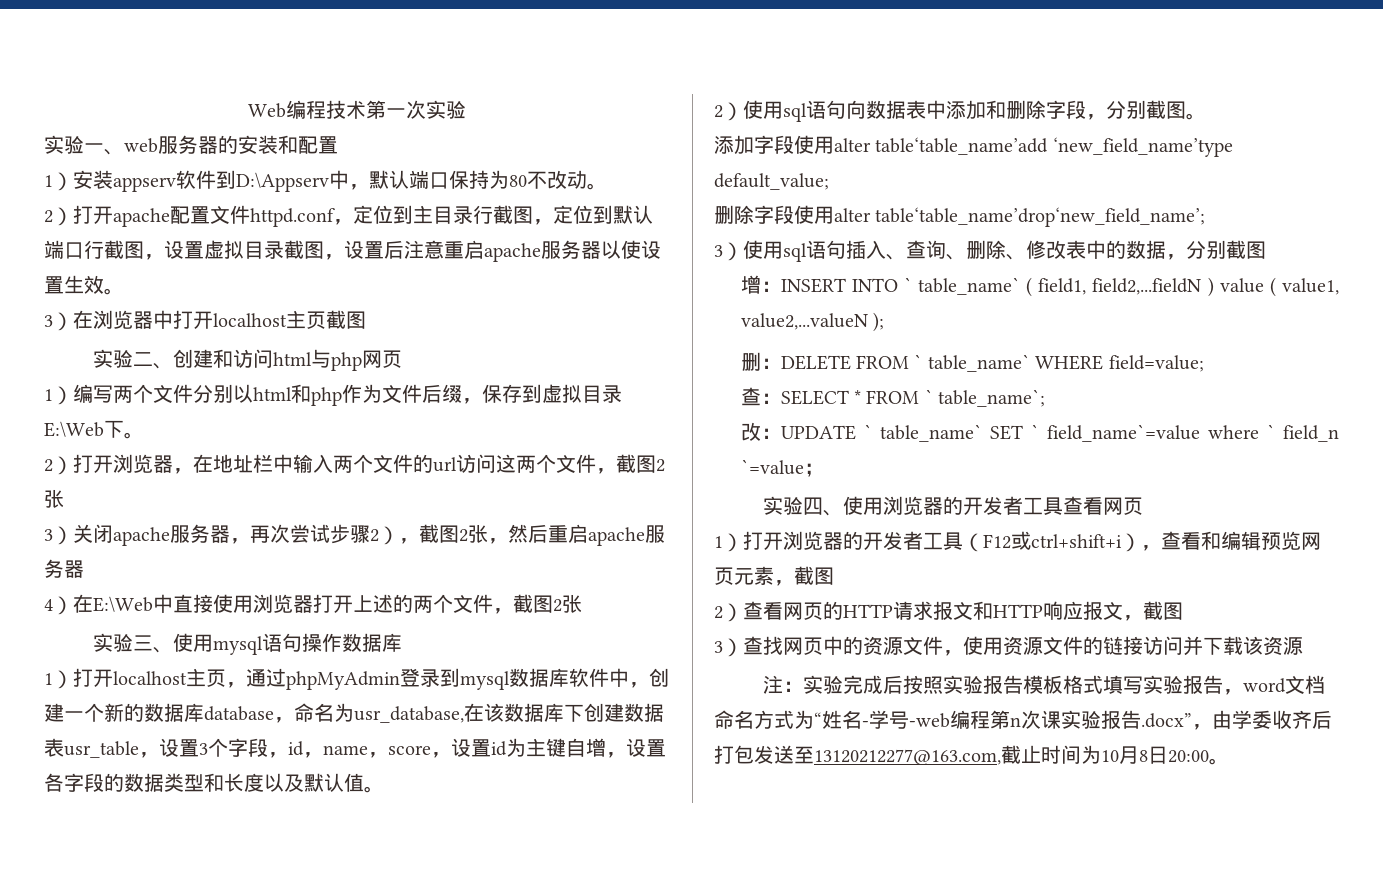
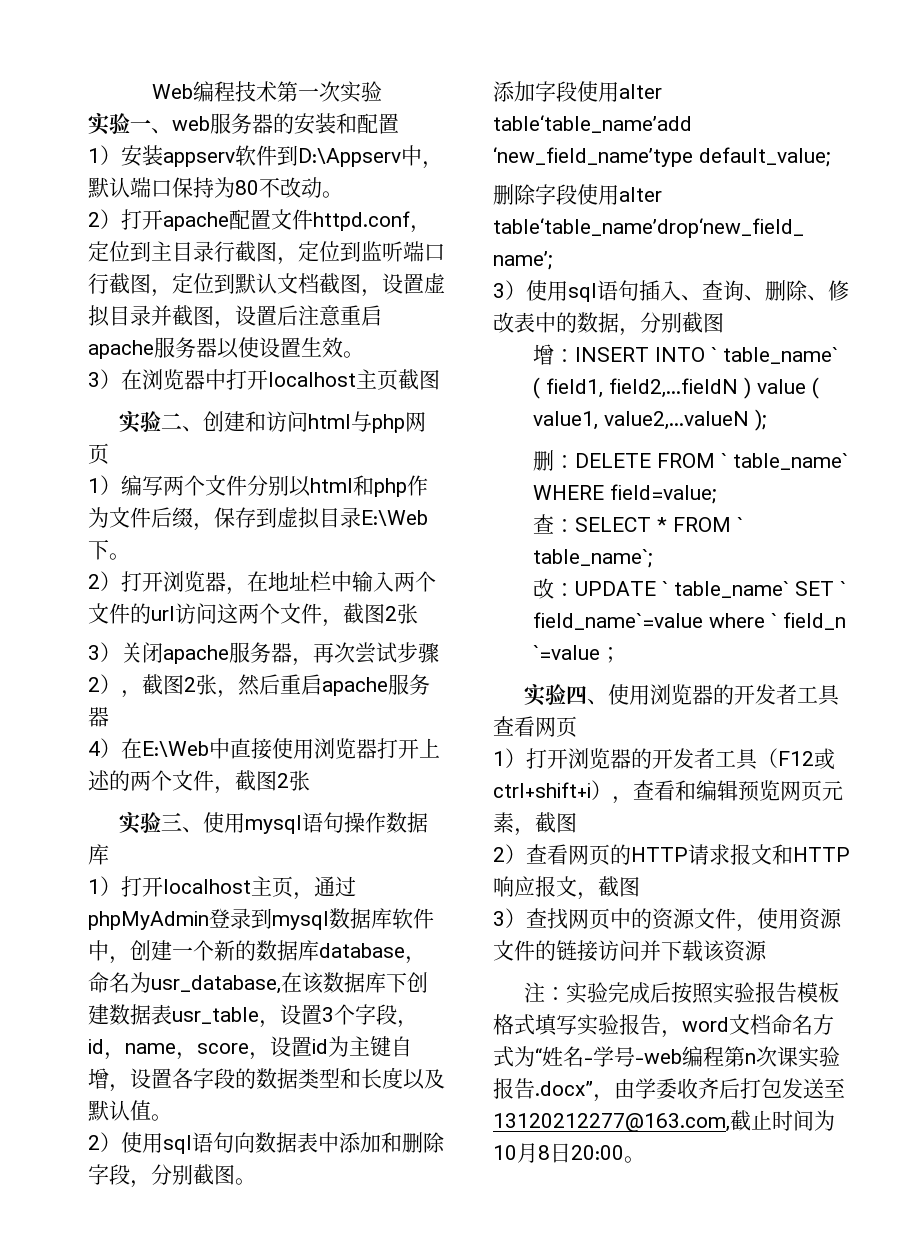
- 2）打开apache配置文件httpd.conf，定位到主目录行截图，定位到默认端口行截图，设置虚拟目录截图，设置后注意重启apache服务器以使设置生效。
+ 2）打开apache配置文件httpd.conf，定位到主目录行截图，定位到监听端口行截图，定位到默认文档截图，设置虚拟目录并截图，设置后注意重启apache服务器以使设置生效。

